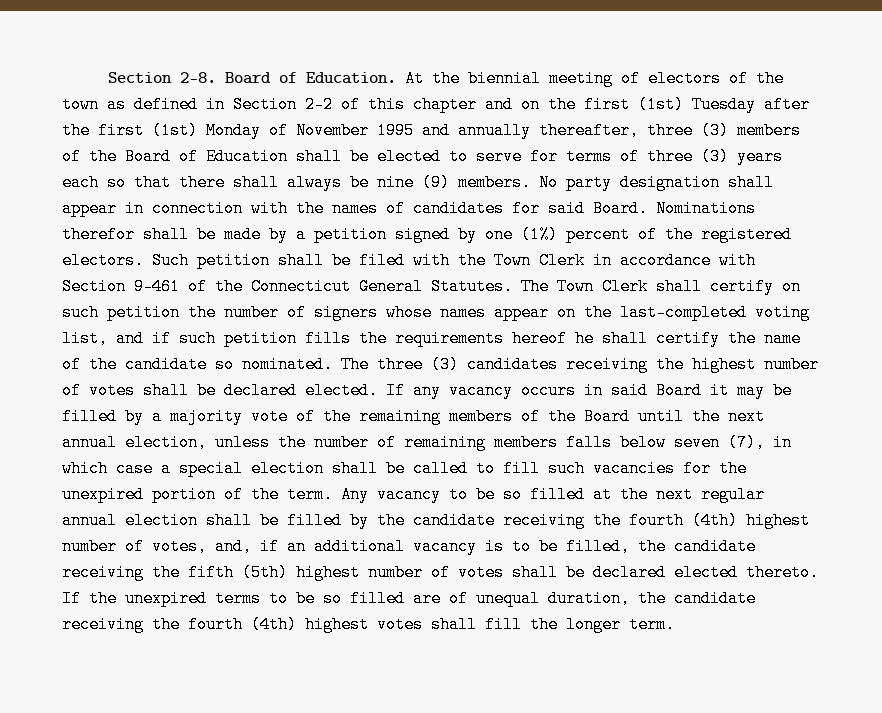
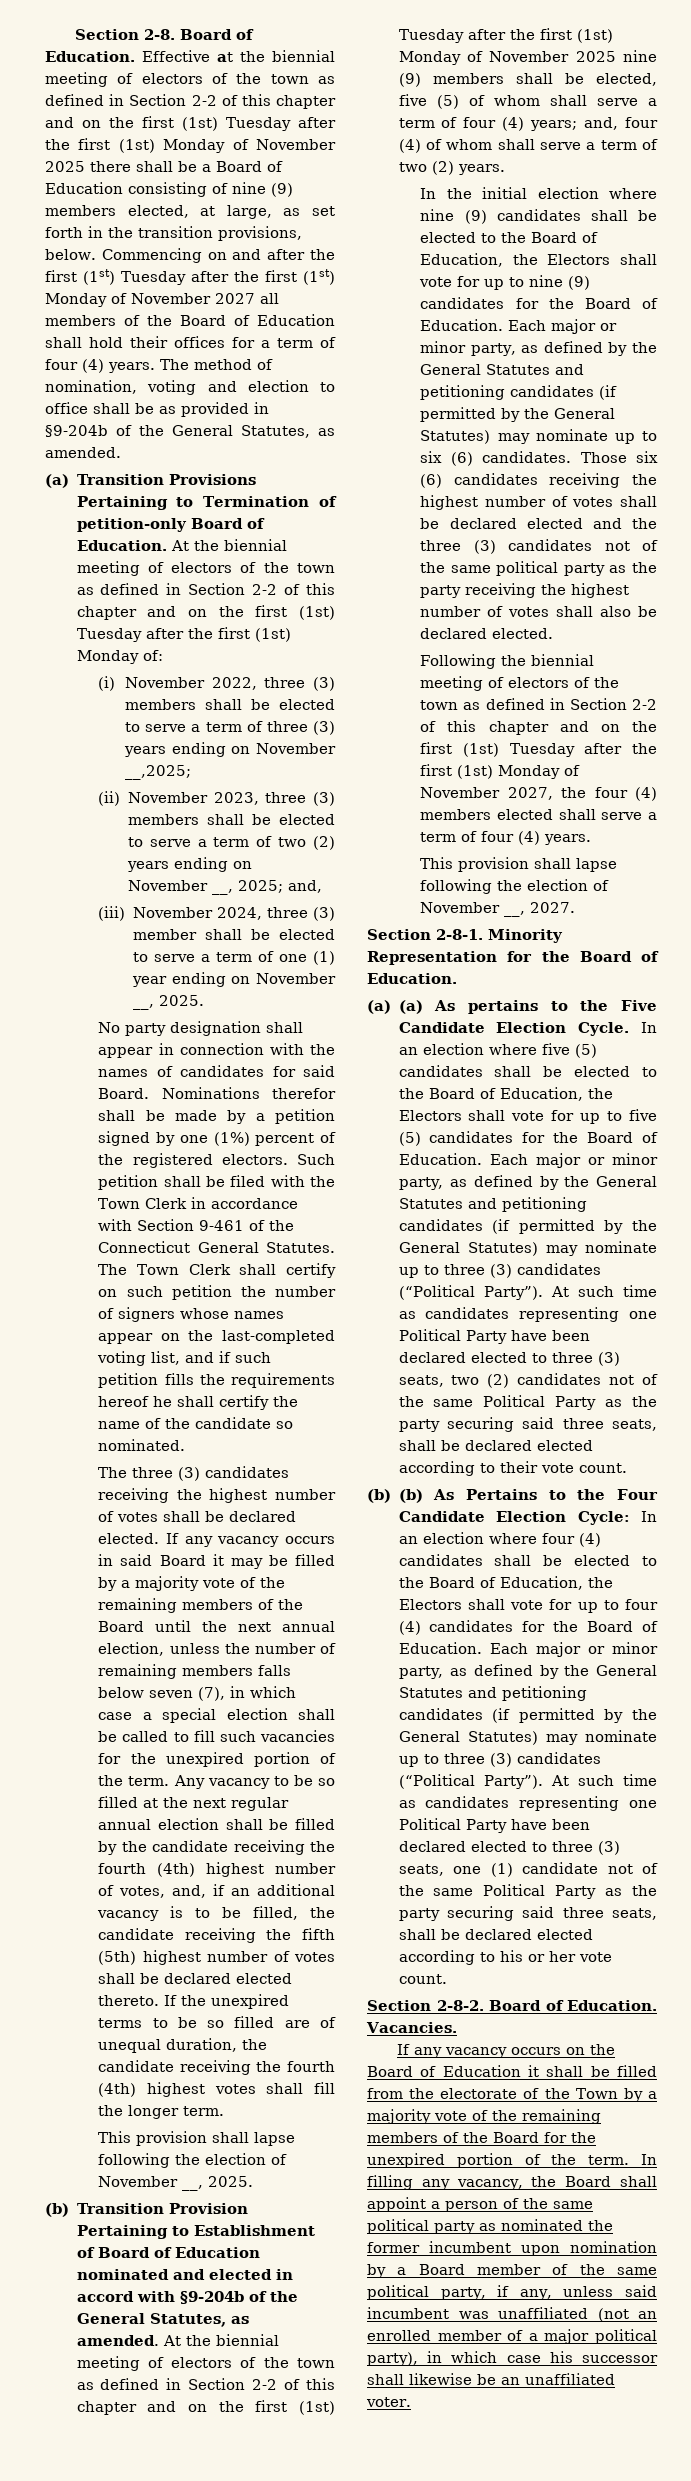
+ Effective at the biennial meeting of electors of the town as defined in Section 2-2 of this chapter and on the first (1st) Tuesday after the first (1st) Monday of November 2025 there shall be a Board of Education consisting of nine (9) members elected, at large, as set forth in the transition provisions, below. Commencing on and after the first (1st) Tuesday after the first (1st) Monday of November 2027 all members of the Board of Education shall hold their offices for a term of four (4) years. The method of nomination, voting and election to office shall be as provided in §9-204b of the General Statutes, as amended.
+ (a) Transition Provisions Pertaining to Termination of petition-only Board of Education.
- At the biennial meeting of electors of the town as defined in Section 2-2 of this chapter and on the first (1st) Tuesday after the first (1st) Monday of November 1995 and annually thereafter, three (3) members of the Board of Education shall be elected to serve for terms of three (3) years each so that there shall always be nine (9) members. No party designation shall appear in connection with the names of candidates for said Board.
+ At the biennial meeting of electors of the town as defined in Section 2-2 of this chapter and on the first (1st) Tuesday after the first (1st) Monday of:
+ (i) November 2022, three (3) members shall be elected to serve a term of three (3) years ending on November __,2025;
+ (ii) November 2023, three (3) members shall be elected to serve a term of two (2) years ending on November __, 2025; and,
+ (iii) November 2024, three (3) member shall be elected to serve a term of one (1) year ending on November __, 2025.
+ No party designation shall appear in connection with the names of candidates for said Board.
- The Town Clerk shall certify on such petition the number of signers whose names appear on the last-completed voting list, and if such petition fills the requirements hereof he shall certify the name of the candidate so nominated. The three (3) candidates receiving the highest number of votes shall be declared elected.
+ The Town Clerk shall certify on such petition the number of signers whose names appear on the last-completed voting list, and if such petition fills the requirements hereof he shall certify the name of the candidate so nominated.
+ The three (3) candidates receiving the highest number of votes shall be declared elected.
+ This provision shall lapse following the election of November __, 2025.
+ (b) Transition Provision Pertaining to Establishment of Board of Education nominated and elected in accord with §9-204b of the General Statutes, as amended. At the biennial meeting of electors of the town as defined in Section 2-2 of this chapter and on the first (1st) Tuesday after the first (1st) Monday of November 2025 nine (9) members shall be elected, five (5) of whom shall serve a term of four (4) years; and, four (4) of whom shall serve a term of two (2) years.
+ In the initial election where nine (9) candidates shall be elected to the Board of Education, the Electors shall vote for up to nine (9) candidates for the Board of Education. Each major or minor party, as defined by the General Statutes and petitioning candidates (if permitted by the General Statutes) may nominate up to six (6) candidates. Those six (6) candidates receiving the highest number of votes shall be declared elected and the three (3) candidates not of the same political party as the party receiving the highest number of votes shall also be declared elected.
+ Following the biennial meeting of electors of the town as defined in Section 2-2 of this chapter and on the first (1st) Tuesday after the first (1st) Monday of November 2027, the four (4) members elected shall serve a term of four (4) years.
+ This provision shall lapse following the election of November __, 2027.
+ Section 2-8-1. Minority Representation for the Board of Education.
+ (a) (a) As pertains to the Five Candidate Election Cycle. In an election where five (5) candidates shall be elected to the Board of Education, the Electors shall vote for up to five (5) candidates for the Board of Education. Each major or minor party, as defined by the General Statutes and petitioning candidates (if permitted by the General Statutes) may nominate up to three (3) candidates (“Political Party”). At such time as candidates representing one Political Party have been declared elected to three (3) seats, two (2) candidates not of the same Political Party as the party securing said three seats, shall be declared elected according to their vote count.
+ (b) (b) As Pertains to the Four Candidate Election Cycle: In an election where four (4) candidates shall be elected to the Board of Education, the Electors shall vote for up to four (4) candidates for the Board of Education. Each major or minor party, as defined by the General Statutes and petitioning candidates (if permitted by the General Statutes) may nominate up to three (3) candidates (“Political Party”). At such time as candidates representing one Political Party have been declared elected to three (3) seats, one (1) candidate not of the same Political Party as the party securing said three seats, shall be declared elected according to his or her vote count.
+ Section 2-8-2. Board of Education. Vacancies.
+ If any vacancy occurs on the Board of Education it shall be filled from the electorate of the Town by a majority vote of the remaining members of the Board for the unexpired portion of the term. In filling any vacancy, the Board shall appoint a person of the same political party as nominated the former incumbent upon nomination by a Board member of the same political party, if any, unless said incumbent was unaffiliated (not an enrolled member of a major political party), in which case his successor shall likewise be an unaffiliated voter.

